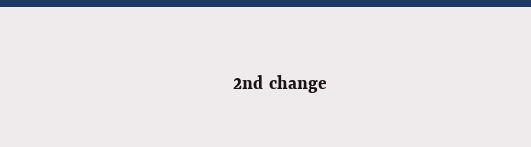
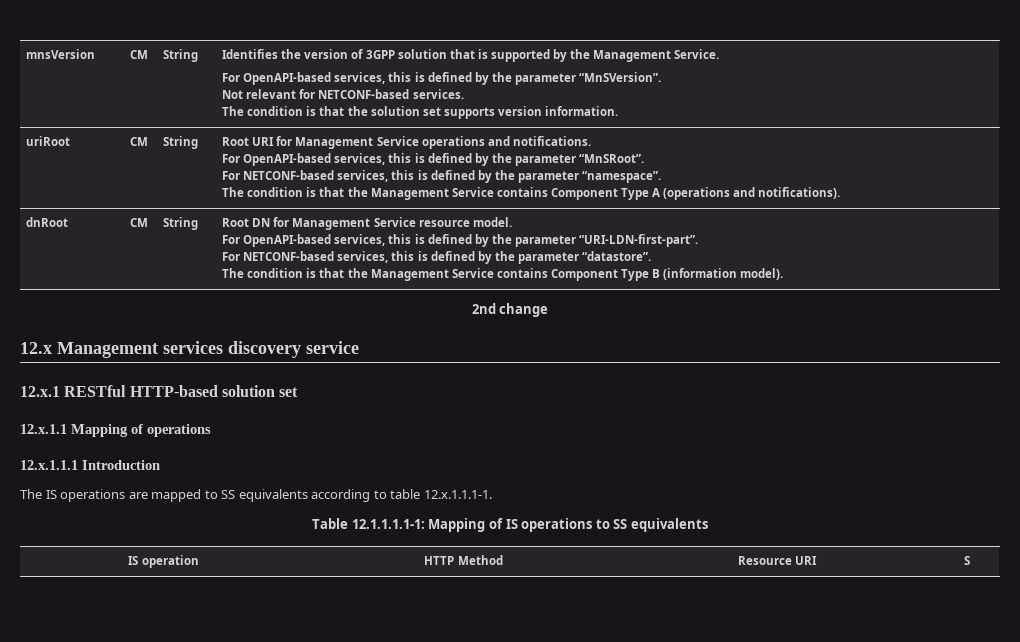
+ mnsVersion | CM | String | Identifies the version of 3GPP solution that is supported by the Management Service.
+ For OpenAPI-based services, this is defined by the parameter “MnSVersion”.
+ Not relevant for NETCONF-based services.
+ The condition is that the solution set supports version information.
+ uriRoot | CM | String | Root URI for Management Service operations and notifications.
+ For OpenAPI-based services, this is defined by the parameter “MnSRoot”.
+ For NETCONF-based services, this is defined by the parameter “namespace”.
+ The condition is that the Management Service contains Component Type A (operations and notifications).
+ dnRoot | CM | String | Root DN for Management Service resource model.
+ For OpenAPI-based services, this is defined by the parameter “URI-LDN-first-part”.
+ For NETCONF-based services, this is defined by the parameter “datastore”.
+ The condition is that the Management Service contains Component Type B (information model).
  2nd change
+ 12.x Management services discovery service
+ 12.x.1 RESTful HTTP-based solution set
+ 12.x.1.1 Mapping of operations
+ 12.x.1.1.1 Introduction
+ The IS operations are mapped to SS equivalents according to table 12.x.1.1.1-1.
+ Table 12.1.1.1.1-1: Mapping of IS operations to SS equivalents
+ IS operation | HTTP Method | Resource URI | S

